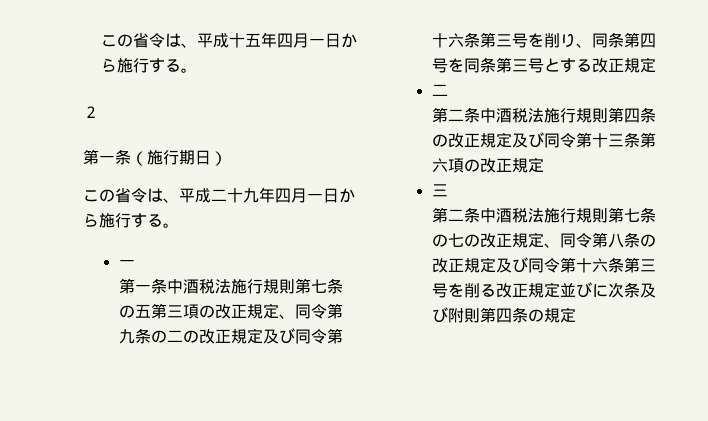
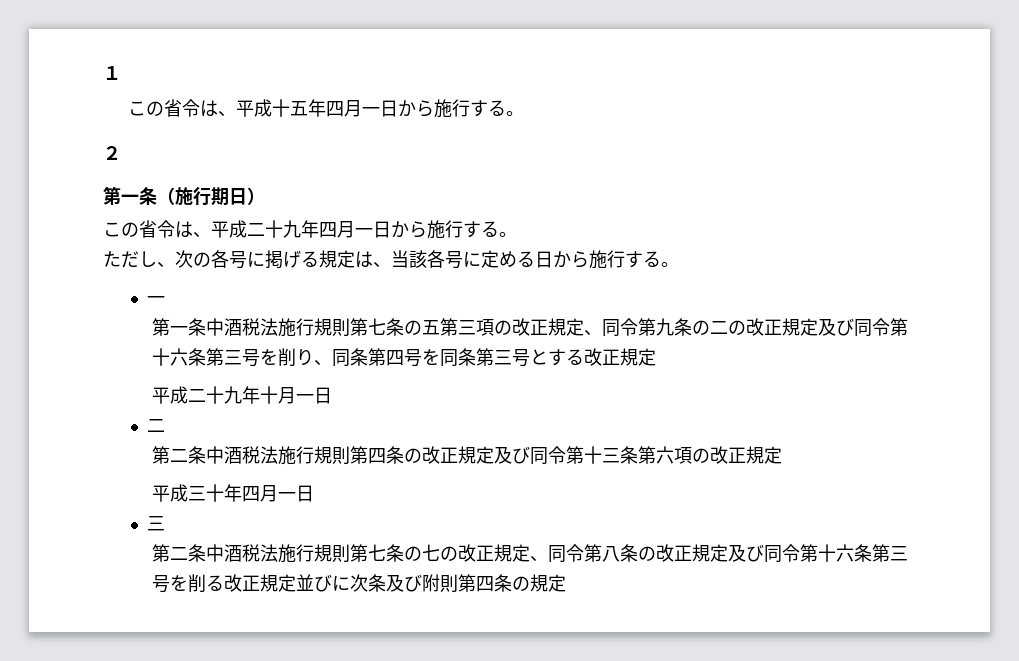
+ １
+ ただし、次の各号に掲げる規定は、当該各号に定める日から施行する。
+ 平成二十九年十月一日
+ 平成三十年四月一日

